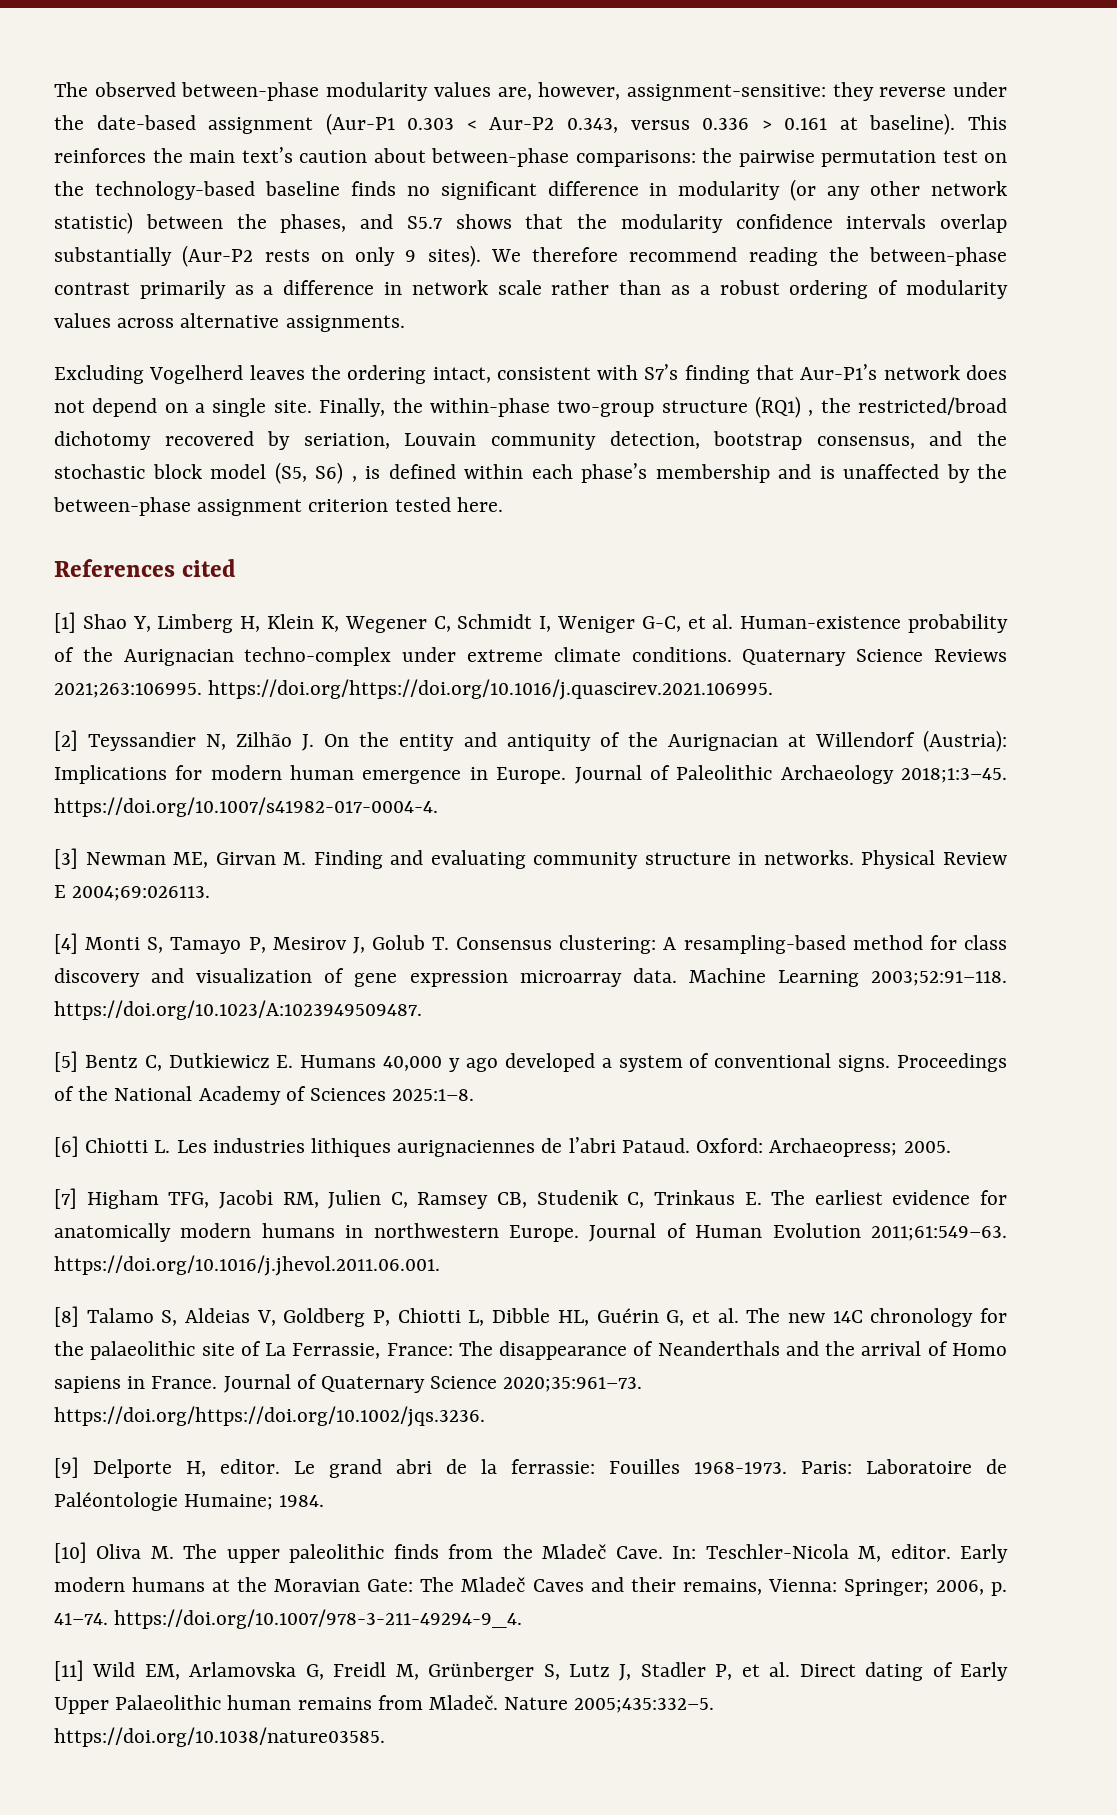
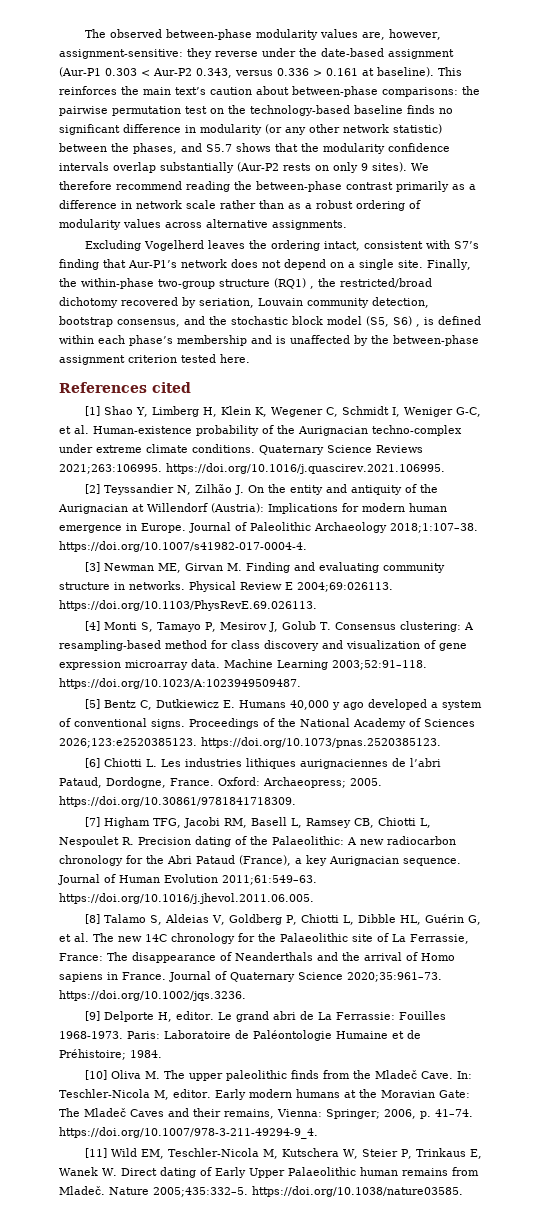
- Quaternary Science Reviews 2021;263:106995. https://doi.org/https://doi.org/10.1016/j.quascirev.2021.106995.
+ Quaternary Science Reviews 2021;263:106995. https://doi.org/10.1016/j.quascirev.2021.106995.
- Journal of Paleolithic Archaeology 2018;1:3–45. https://doi.org/10.1007/s41982-017-0004-4.
+ Journal of Paleolithic Archaeology 2018;1:107–38. https://doi.org/10.1007/s41982-017-0004-4.
- Physical Review E 2004;69:026113.
+ Physical Review E 2004;69:026113. https://doi.org/10.1103/PhysRevE.69.026113.
- Proceedings of the National Academy of Sciences 2025:1–8.
+ Proceedings of the National Academy of Sciences 2026;123:e2520385123. https://doi.org/10.1073/pnas.2520385123.
- [6] Chiotti L. Les industries lithiques aurignaciennes de l’abri Pataud.
+ [6] Chiotti L. Les industries lithiques aurignaciennes de l’abri Pataud, Dordogne, France.
- Oxford: Archaeopress; 2005.
+ Oxford: Archaeopress; 2005. https://doi.org/10.30861/9781841718309.
- [7] Higham TFG, Jacobi RM, Julien C, Ramsey CB, Studenik C, Trinkaus E. The earliest evidence for anatomically modern humans in northwestern Europe.
+ [7] Higham TFG, Jacobi RM, Basell L, Ramsey CB, Chiotti L, Nespoulet R. Precision dating of the Palaeolithic: A new radiocarbon chronology for the Abri Pataud (France), a key Aurignacian sequence.
- Journal of Human Evolution 2011;61:549–63. https://doi.org/10.1016/j.jhevol.2011.06.001.
+ Journal of Human Evolution 2011;61:549–63. https://doi.org/10.1016/j.jhevol.2011.06.005.
- [8] Talamo S, Aldeias V, Goldberg P, Chiotti L, Dibble HL, Guérin G, et al. The new 14C chronology for the palaeolithic site of La Ferrassie, France: The disappearance of Neanderthals and the arrival of Homo sapiens in France.
+ [8] Talamo S, Aldeias V, Goldberg P, Chiotti L, Dibble HL, Guérin G, et al. The new 14C chronology for the Palaeolithic site of La Ferrassie, France: The disappearance of Neanderthals and the arrival of Homo sapiens in France.
- Journal of Quaternary Science 2020;35:961–73. https://doi.org/https://doi.org/10.1002/jqs.3236.
+ Journal of Quaternary Science 2020;35:961–73. https://doi.org/10.1002/jqs.3236.
- Le grand abri de la ferrassie: Fouilles 1968-1973.
+ Le grand abri de La Ferrassie: Fouilles 1968-1973.
- Paris: Laboratoire de Paléontologie Humaine; 1984.
+ Paris: Laboratoire de Paléontologie Humaine et de Préhistoire; 1984.
- [11] Wild EM, Arlamovska G, Freidl M, Grünberger S, Lutz J, Stadler P, et al. Direct dating of Early Upper Palaeolithic human remains from Mladeč.
+ [11] Wild EM, Teschler-Nicola M, Kutschera W, Steier P, Trinkaus E, Wanek W. Direct dating of Early Upper Palaeolithic human remains from Mladeč.

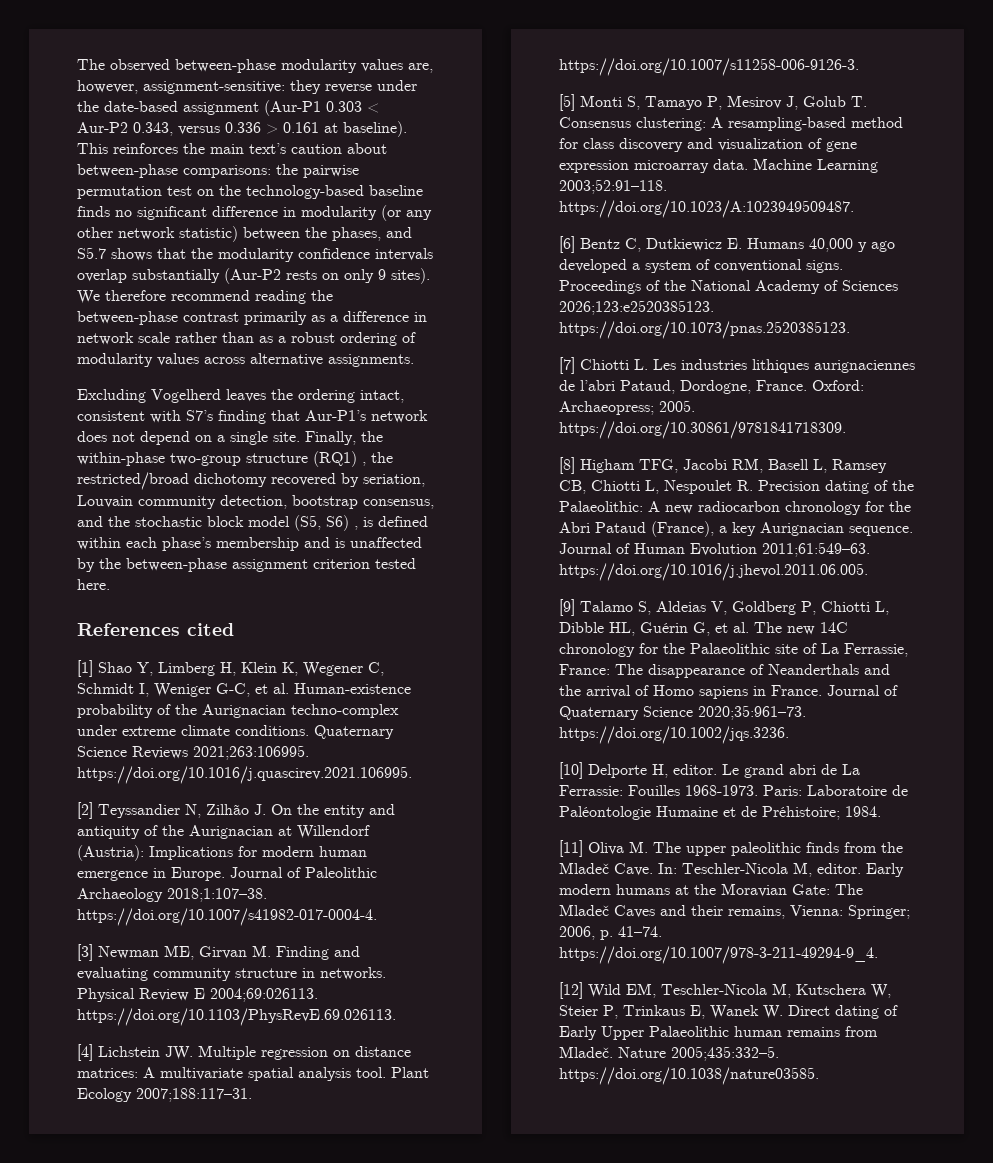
- [4] Monti S, Tamayo P, Mesirov J, Golub T. Consensus clustering: A resampling-based method for class discovery and visualization of gene expression microarray data.
+ [4] Lichstein JW. Multiple regression on distance matrices: A multivariate spatial analysis tool. Plant Ecology 2007;188:117–31. https://doi.org/10.1007/s11258-006-9126-3.
+ [5] Monti S, Tamayo P, Mesirov J, Golub T. Consensus clustering: A resampling-based method for class discovery and visualization of gene expression microarray data.
- [5] Bentz C, Dutkiewicz E. Humans 40,000 y ago developed a system of conventional signs.
+ [6] Bentz C, Dutkiewicz E. Humans 40,000 y ago developed a system of conventional signs.
- [6] Chiotti L. Les industries lithiques aurignaciennes de l’abri Pataud, Dordogne, France.
+ [7] Chiotti L. Les industries lithiques aurignaciennes de l’abri Pataud, Dordogne, France.
- [7] Higham TFG, Jacobi RM, Basell L, Ramsey CB, Chiotti L, Nespoulet R. Precision dating of the Palaeolithic: A new radiocarbon chronology for the Abri Pataud (France), a key Aurignacian sequence.
+ [8] Higham TFG, Jacobi RM, Basell L, Ramsey CB, Chiotti L, Nespoulet R. Precision dating of the Palaeolithic: A new radiocarbon chronology for the Abri Pataud (France), a key Aurignacian sequence.
- [8] Talamo S, Aldeias V, Goldberg P, Chiotti L, Dibble HL, Guérin G, et al. The new 14C chronology for the Palaeolithic site of La Ferrassie, France: The disappearance of Neanderthals and the arrival of Homo sapiens in France.
+ [9] Talamo S, Aldeias V, Goldberg P, Chiotti L, Dibble HL, Guérin G, et al. The new 14C chronology for the Palaeolithic site of La Ferrassie, France: The disappearance of Neanderthals and the arrival of Homo sapiens in France.
- [9] Delporte H, editor.
+ [10] Delporte H, editor.
- [10] Oliva M. The upper paleolithic finds from the Mladeč Cave.
+ [11] Oliva M. The upper paleolithic finds from the Mladeč Cave.
- [11] Wild EM, Teschler-Nicola M, Kutschera W, Steier P, Trinkaus E, Wanek W. Direct dating of Early Upper Palaeolithic human remains from Mladeč.
+ [12] Wild EM, Teschler-Nicola M, Kutschera W, Steier P, Trinkaus E, Wanek W. Direct dating of Early Upper Palaeolithic human remains from Mladeč.

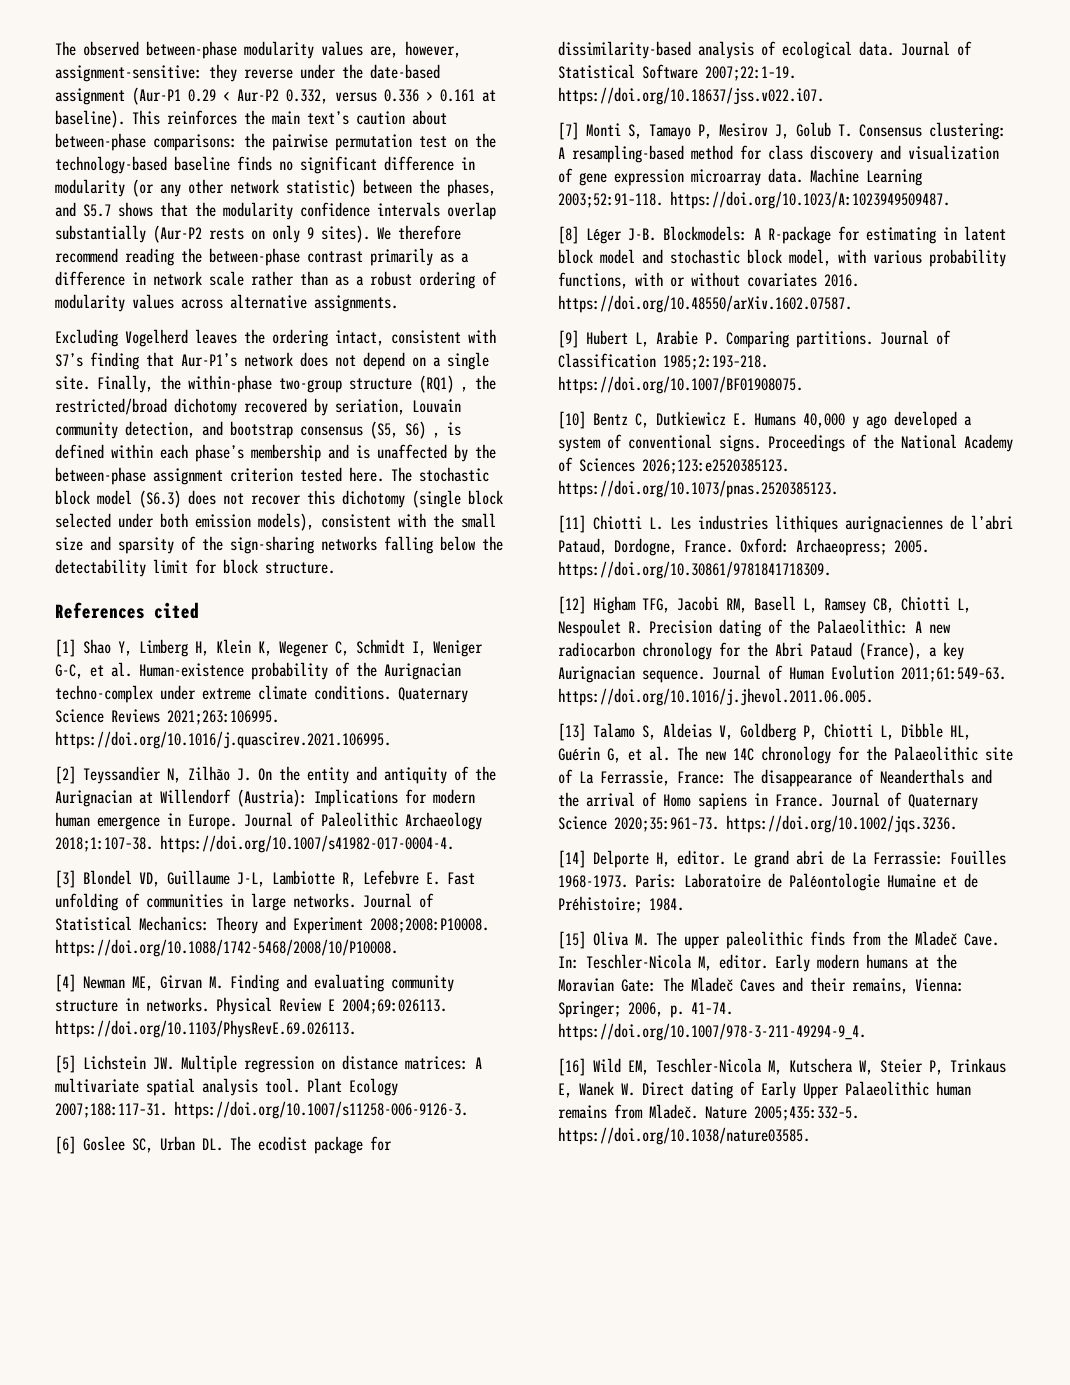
- The observed between-phase modularity values are, however, assignment-sensitive: they reverse under the date-based assignment (Aur-P1 0.303 < Aur-P2 0.343, versus 0.336 > 0.161 at baseline).
+ The observed between-phase modularity values are, however, assignment-sensitive: they reverse under the date-based assignment (Aur-P1 0.29 < Aur-P2 0.332, versus 0.336 > 0.161 at baseline).
- Finally, the within-phase two-group structure (RQ1) , the restricted/broad dichotomy recovered by seriation, Louvain community detection, bootstrap consensus, and the stochastic block model (S5, S6) , is defined within each phase’s membership and is unaffected by the between-phase assignment criterion tested here.
+ Finally, the within-phase two-group structure (RQ1) , the restricted/broad dichotomy recovered by seriation, Louvain community detection, and bootstrap consensus (S5, S6) , is defined within each phase’s membership and is unaffected by the between-phase assignment criterion tested here. The stochastic block model (S6.3) does not recover this dichotomy (single block selected under both emission models), consistent with the small size and sparsity of the sign-sharing networks falling below the detectability limit for block structure.
- [3] Newman ME, Girvan M. Finding and evaluating community structure in networks.
+ [3] Blondel VD, Guillaume J-L, Lambiotte R, Lefebvre E. Fast unfolding of communities in large networks. Journal of Statistical Mechanics: Theory and Experiment 2008;2008:P10008. https://doi.org/10.1088/1742-5468/2008/10/P10008.
+ [4] Newman ME, Girvan M. Finding and evaluating community structure in networks.
- [4] Lichstein JW. Multiple regression on distance matrices: A multivariate spatial analysis tool.
+ [5] Lichstein JW. Multiple regression on distance matrices: A multivariate spatial analysis tool.
- [5] Monti S, Tamayo P, Mesirov J, Golub T. Consensus clustering: A resampling-based method for class discovery and visualization of gene expression microarray data.
+ [6] Goslee SC, Urban DL. The ecodist package for dissimilarity-based analysis of ecological data. Journal of Statistical Software 2007;22:1–19. https://doi.org/10.18637/jss.v022.i07.
+ [7] Monti S, Tamayo P, Mesirov J, Golub T. Consensus clustering: A resampling-based method for class discovery and visualization of gene expression microarray data.
- [6] Bentz C, Dutkiewicz E. Humans 40,000 y ago developed a system of conventional signs.
+ [8] Léger J-B. Blockmodels: A R-package for estimating in latent block model and stochastic block model, with various probability functions, with or without covariates 2016. https://doi.org/10.48550/arXiv.1602.07587.
+ [9] Hubert L, Arabie P. Comparing partitions. Journal of Classification 1985;2:193–218. https://doi.org/10.1007/BF01908075.
+ [10] Bentz C, Dutkiewicz E. Humans 40,000 y ago developed a system of conventional signs.
- [7] Chiotti L. Les industries lithiques aurignaciennes de l’abri Pataud, Dordogne, France.
+ [11] Chiotti L. Les industries lithiques aurignaciennes de l’abri Pataud, Dordogne, France.
- [8] Higham TFG, Jacobi RM, Basell L, Ramsey CB, Chiotti L, Nespoulet R. Precision dating of the Palaeolithic: A new radiocarbon chronology for the Abri Pataud (France), a key Aurignacian sequence.
+ [12] Higham TFG, Jacobi RM, Basell L, Ramsey CB, Chiotti L, Nespoulet R. Precision dating of the Palaeolithic: A new radiocarbon chronology for the Abri Pataud (France), a key Aurignacian sequence.
- [9] Talamo S, Aldeias V, Goldberg P, Chiotti L, Dibble HL, Guérin G, et al. The new 14C chronology for the Palaeolithic site of La Ferrassie, France: The disappearance of Neanderthals and the arrival of Homo sapiens in France.
+ [13] Talamo S, Aldeias V, Goldberg P, Chiotti L, Dibble HL, Guérin G, et al. The new 14C chronology for the Palaeolithic site of La Ferrassie, France: The disappearance of Neanderthals and the arrival of Homo sapiens in France.
- [10] Delporte H, editor.
+ [14] Delporte H, editor.
- [11] Oliva M. The upper paleolithic finds from the Mladeč Cave.
+ [15] Oliva M. The upper paleolithic finds from the Mladeč Cave.
- [12] Wild EM, Teschler-Nicola M, Kutschera W, Steier P, Trinkaus E, Wanek W. Direct dating of Early Upper Palaeolithic human remains from Mladeč.
+ [16] Wild EM, Teschler-Nicola M, Kutschera W, Steier P, Trinkaus E, Wanek W. Direct dating of Early Upper Palaeolithic human remains from Mladeč.

